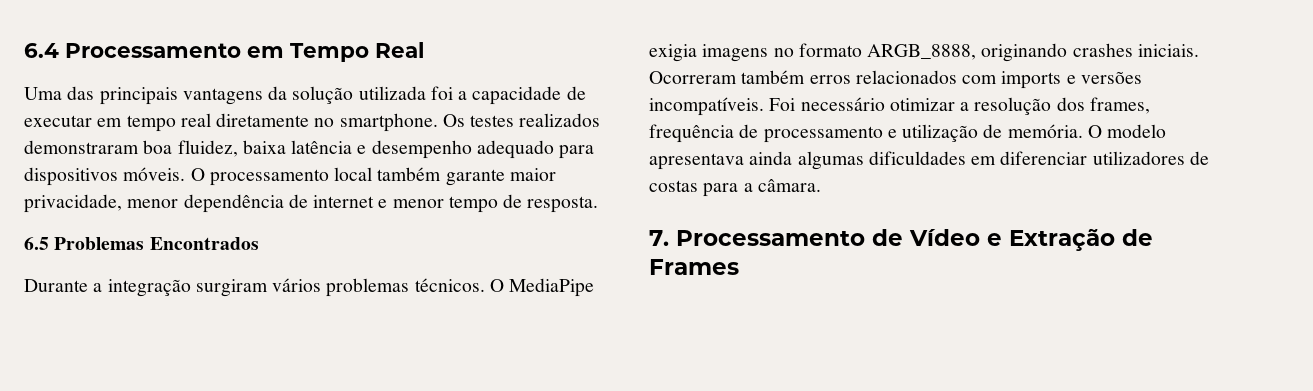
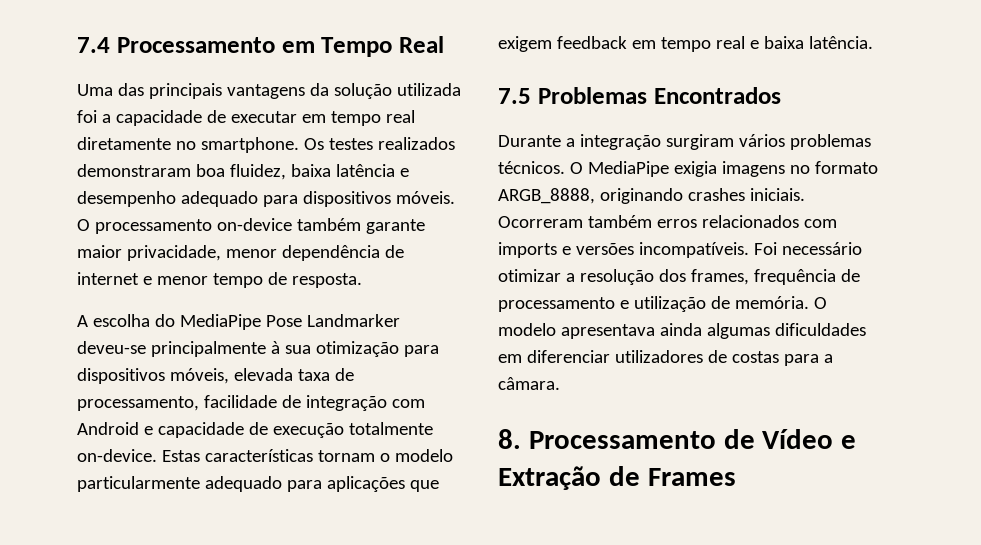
- 6.4 Processamento em Tempo Real
+ 7.4 Processamento em Tempo Real
- O processamento local também garante maior privacidade, menor dependência de internet e menor tempo de resposta.
+ O processamento on-device também garante maior privacidade, menor dependência de internet e menor tempo de resposta.
- 6.5 Problemas Encontrados
+ A escolha do MediaPipe Pose Landmarker deveu-se principalmente à sua otimização para dispositivos móveis, elevada taxa de processamento, facilidade de integração com Android e capacidade de execução totalmente on-device. Estas características tornam o modelo particularmente adequado para aplicações que exigem feedback em tempo real e baixa latência.
+ 7.5 Problemas Encontrados
- 7. Processamento de Vídeo e Extração de Frames
+ 8. Processamento de Vídeo e Extração de Frames

